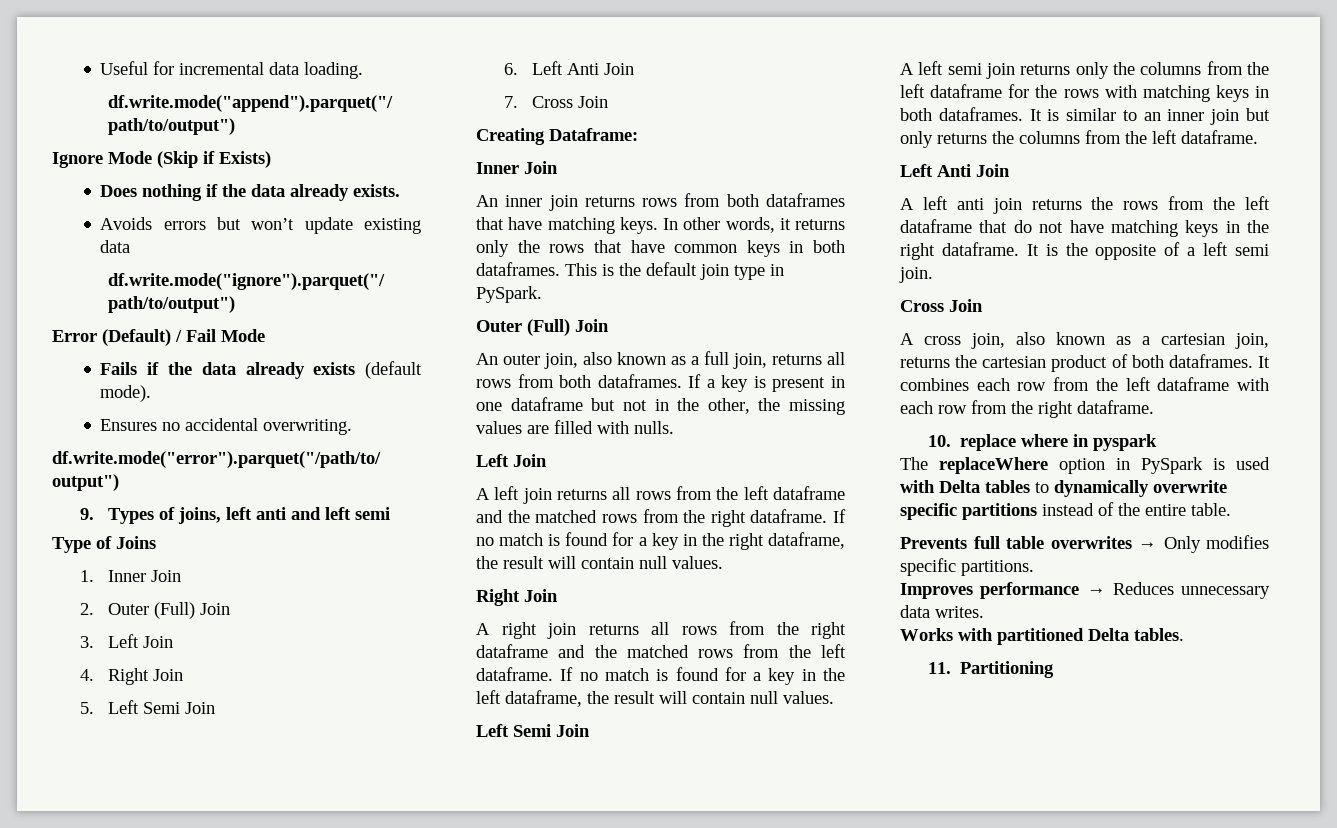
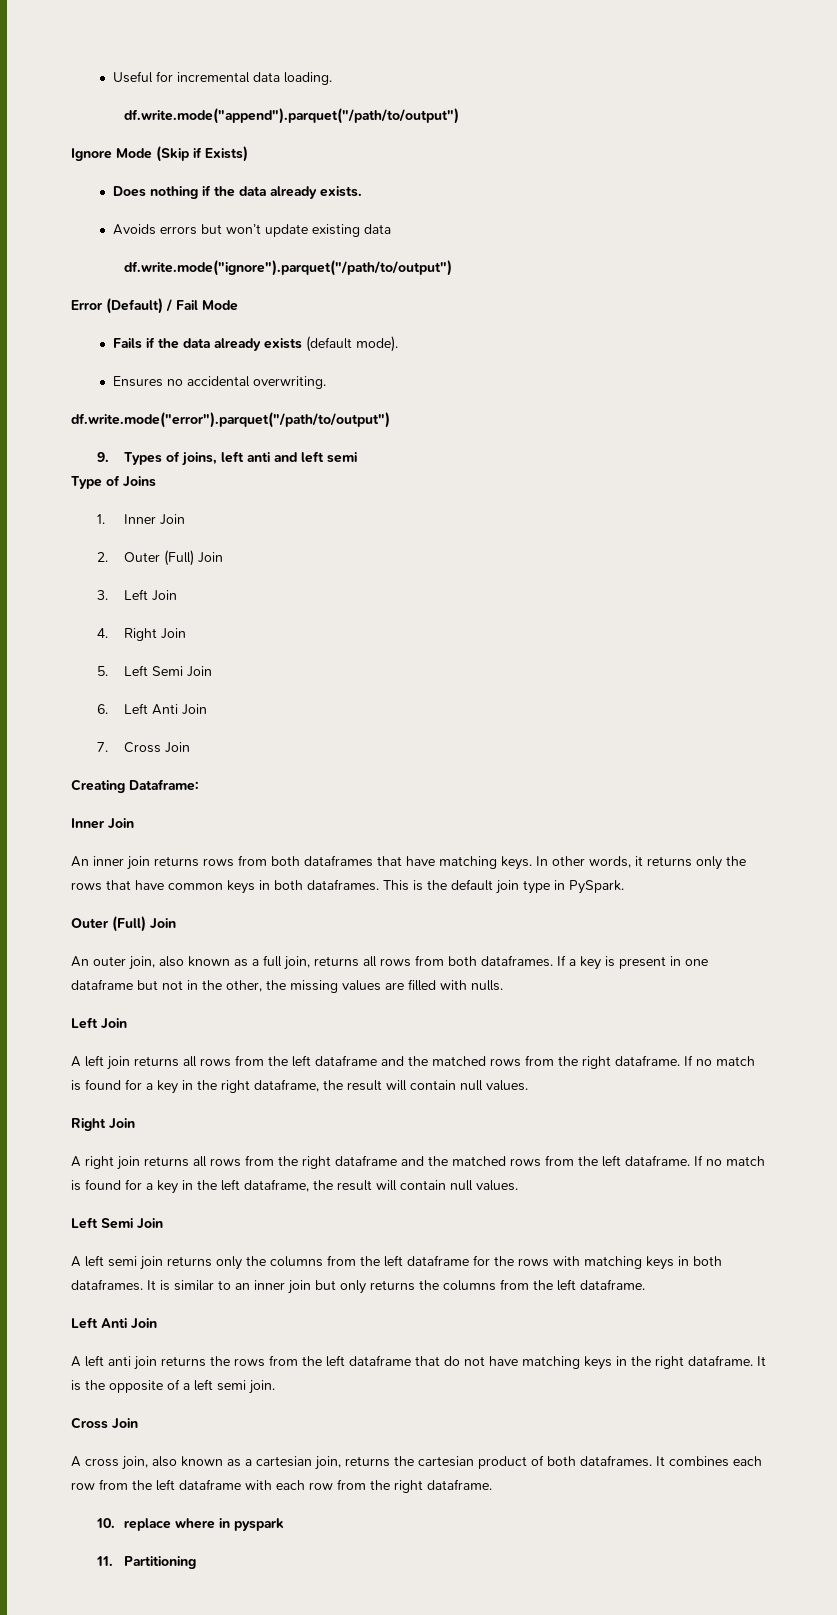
- The replaceWhere option in PySpark is used with Delta tables to dynamically overwrite specific partitions instead of the entire table.
- Prevents full table overwrites → Only modifies specific partitions.
- Improves performance → Reduces unnecessary data writes.
- Works with partitioned Delta tables.

